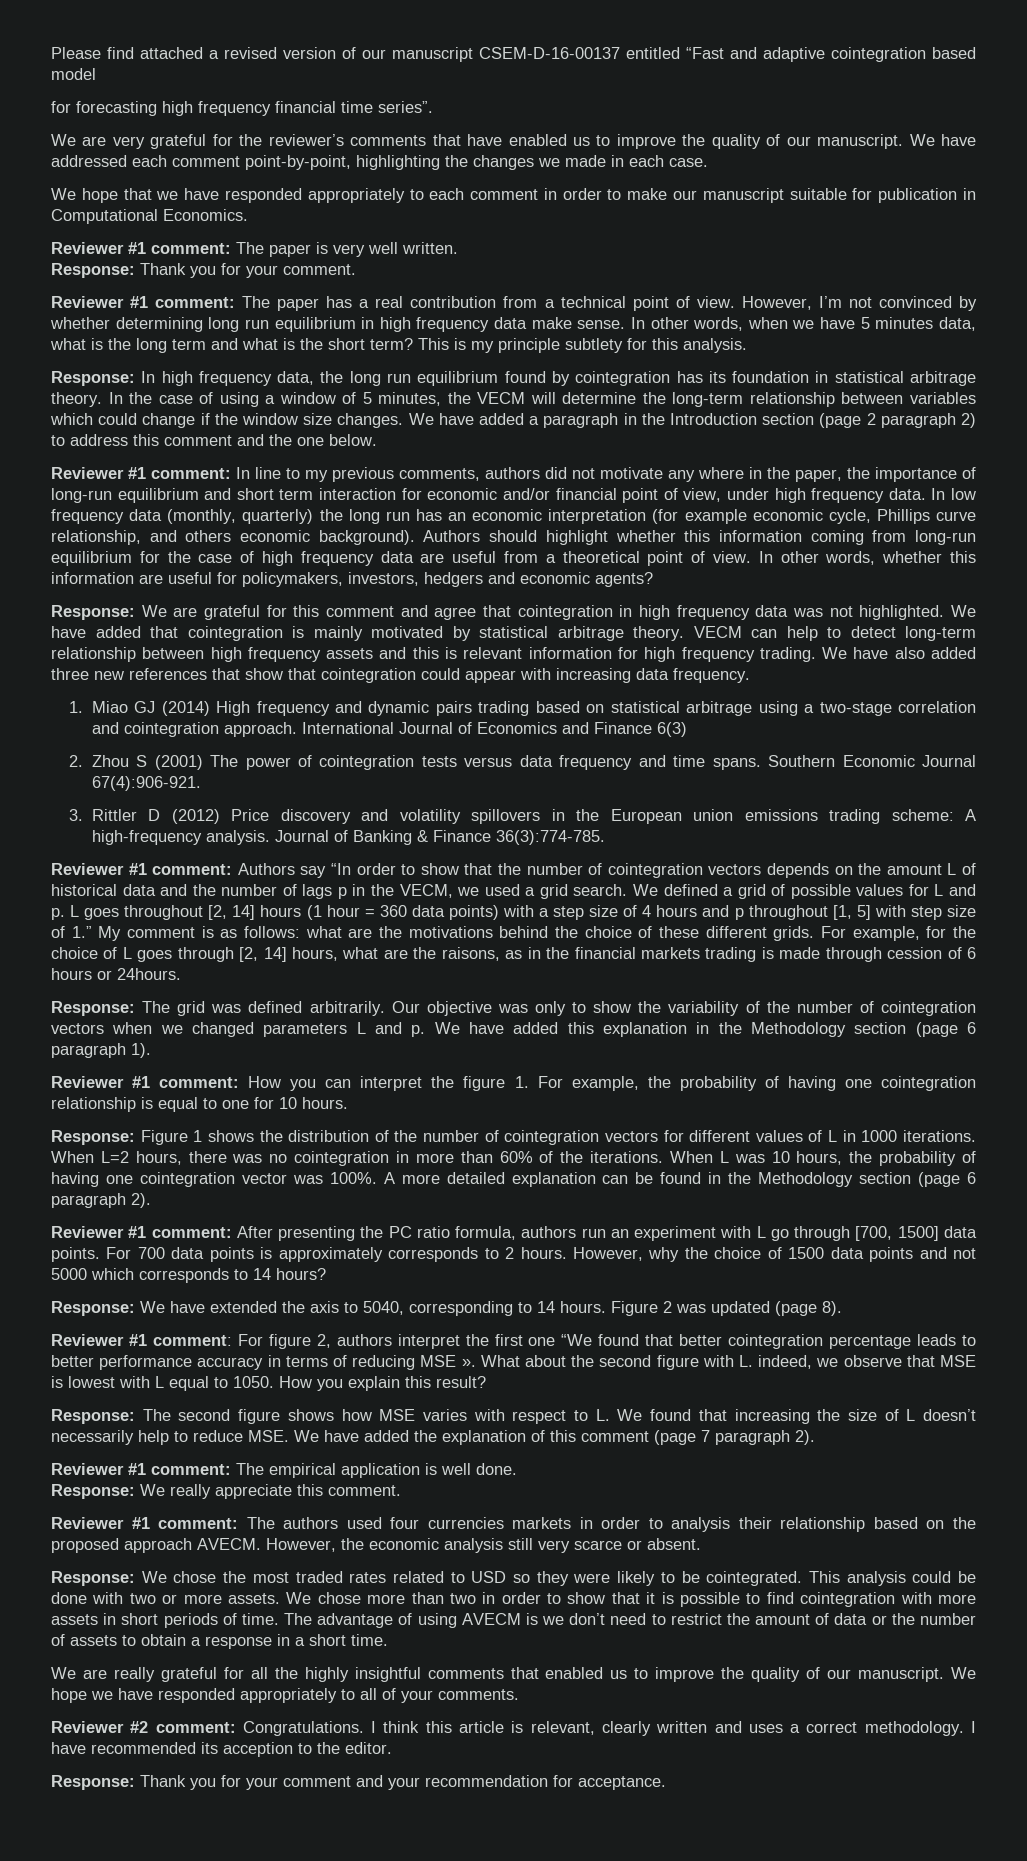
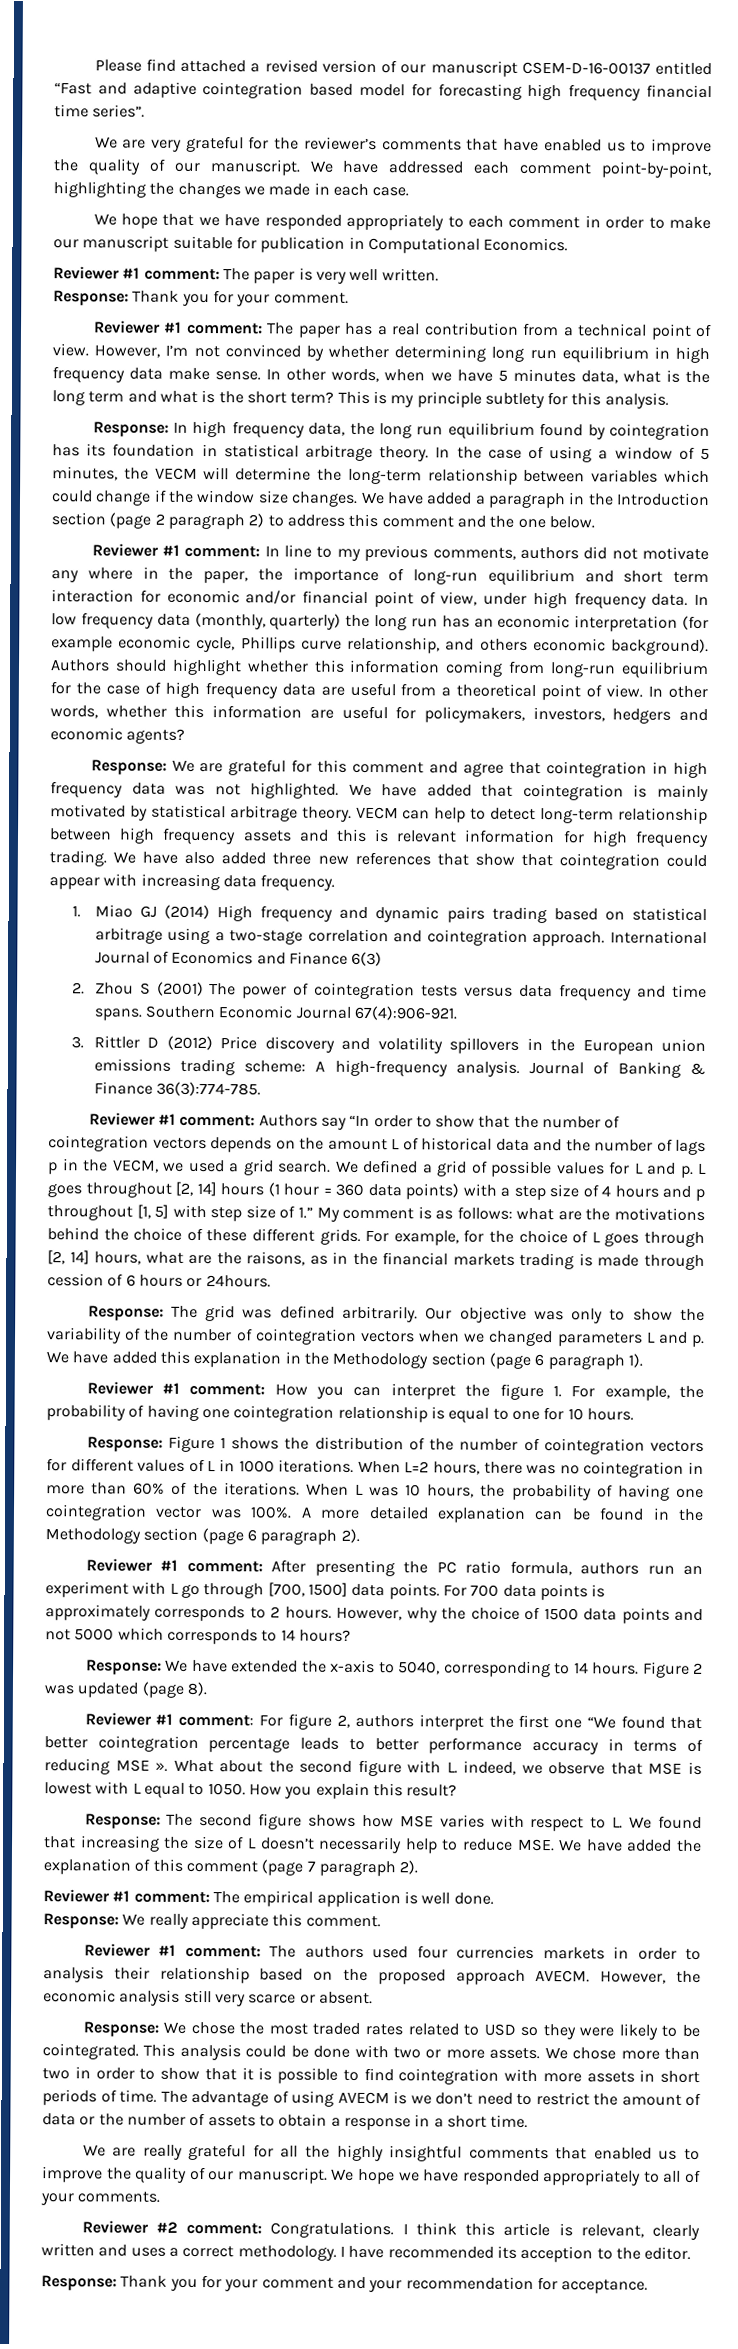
- Please find attached a revised version of our manuscript CSEM-D-16-00137 entitled “Fast and adaptive cointegration based model
- for forecasting high frequency financial time series”.
+ Please find attached a revised version of our manuscript CSEM-D-16-00137 entitled “Fast and adaptive cointegration based model for forecasting high frequency financial time series”.
- Response: We have extended the axis to 5040, corresponding to 14 hours.
+ Response: We have extended the x-axis to 5040, corresponding to 14 hours.

